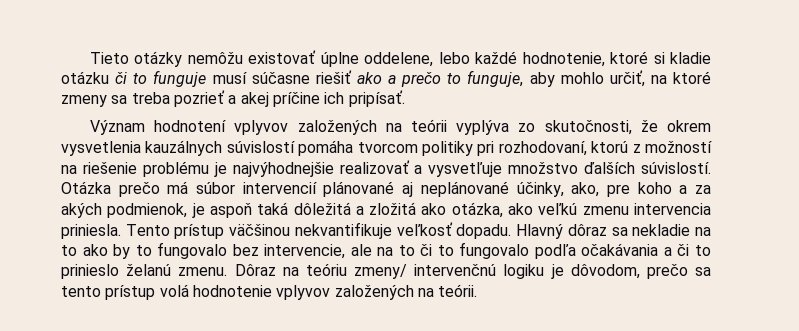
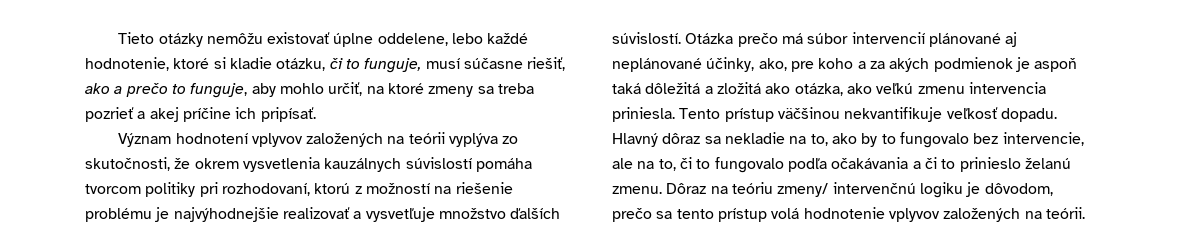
- Tieto otázky nemôžu existovať úplne oddelene, lebo každé hodnotenie, ktoré si kladie otázku či to funguje musí súčasne riešiť ako a prečo to funguje, aby mohlo určiť, na ktoré zmeny sa treba pozrieť a akej príčine ich pripísať.
+ Tieto otázky nemôžu existovať úplne oddelene, lebo každé hodnotenie, ktoré si kladie otázku, či to funguje, musí súčasne riešiť, ako a prečo to funguje, aby mohlo určiť, na ktoré zmeny sa treba pozrieť a akej príčine ich pripísať.
- Otázka prečo má súbor intervencií plánované aj neplánované účinky, ako, pre koho a za akých podmienok, je aspoň taká dôležitá a zložitá ako otázka, ako veľkú zmenu intervencia priniesla.
+ Otázka prečo má súbor intervencií plánované aj neplánované účinky, ako, pre koho a za akých podmienok je aspoň taká dôležitá a zložitá ako otázka, ako veľkú zmenu intervencia priniesla.
- Hlavný dôraz sa nekladie na to ako by to fungovalo bez intervencie, ale na to či to fungovalo podľa očakávania a či to prinieslo želanú zmenu.
+ Hlavný dôraz sa nekladie na to, ako by to fungovalo bez intervencie, ale na to, či to fungovalo podľa očakávania a či to prinieslo želanú zmenu.

